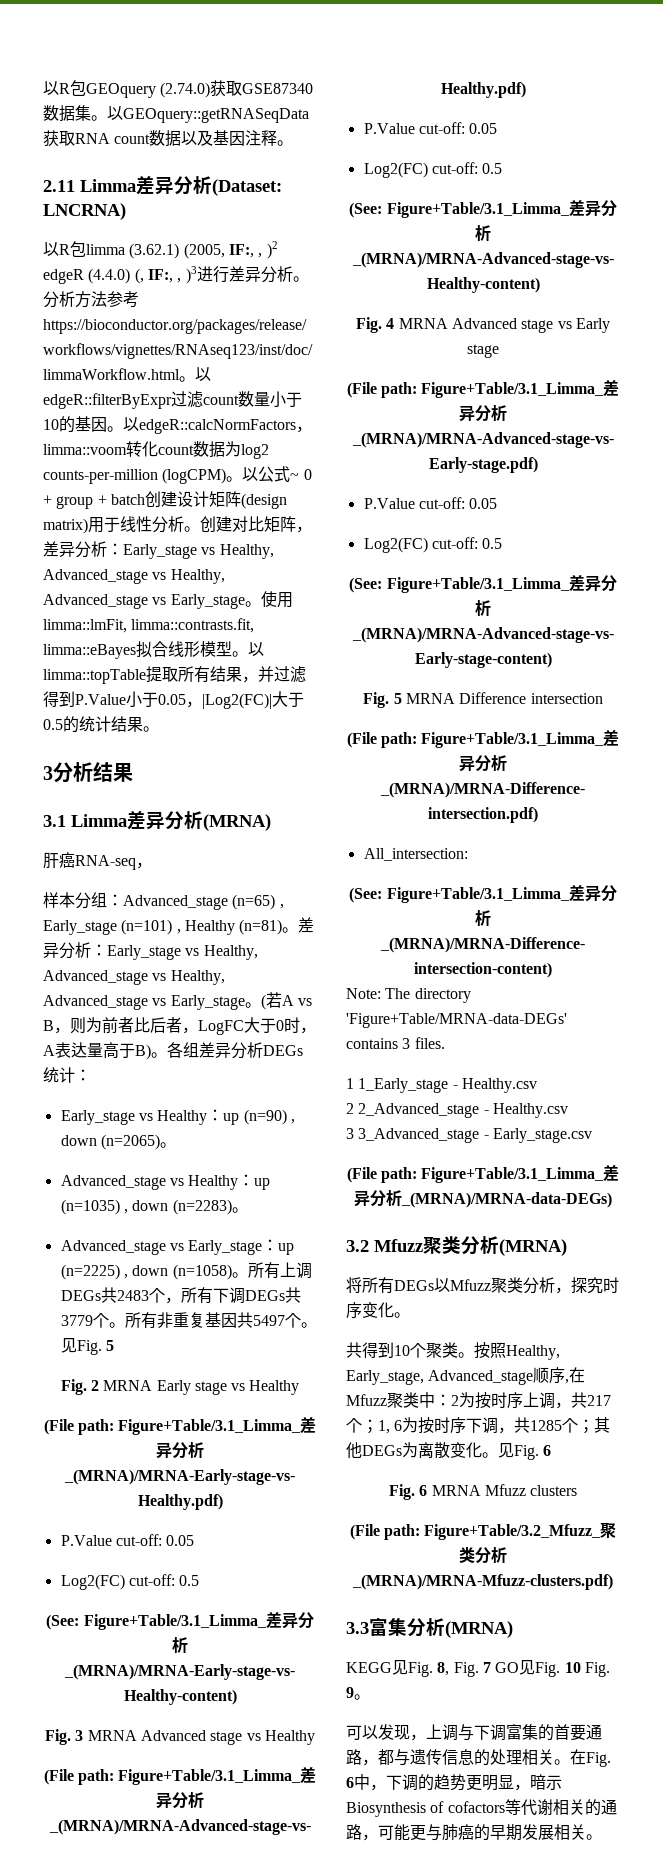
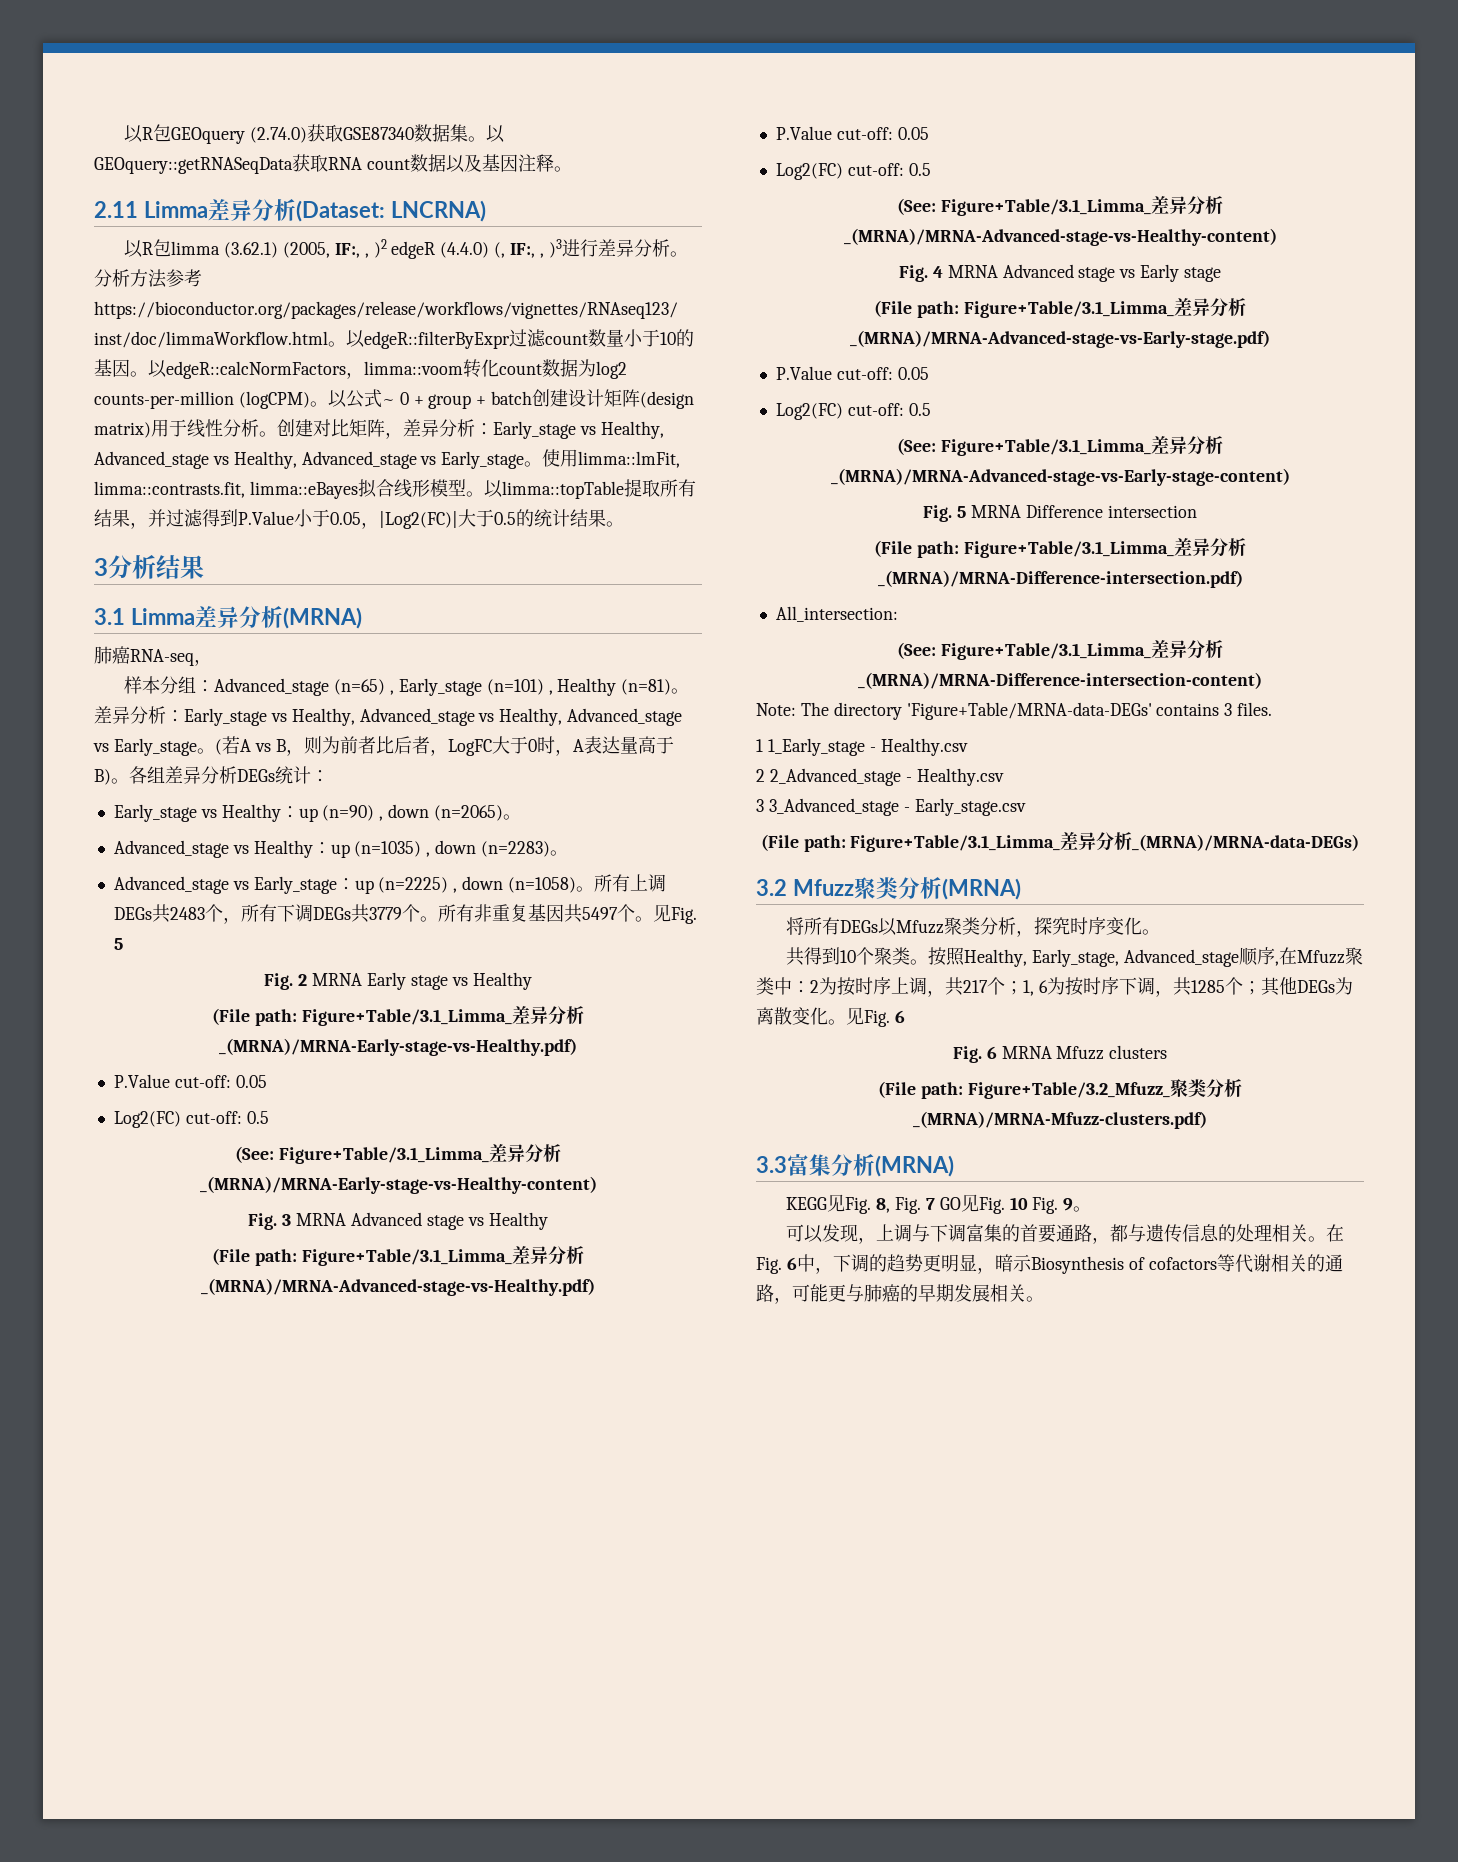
- 肝癌RNA-seq，
+ 肺癌RNA-seq，

